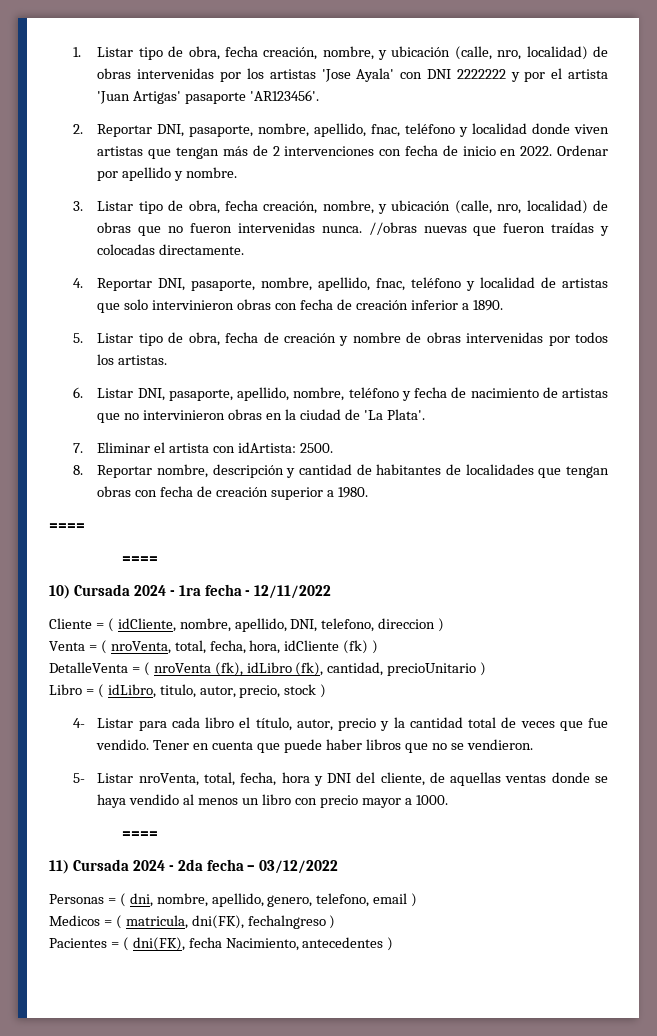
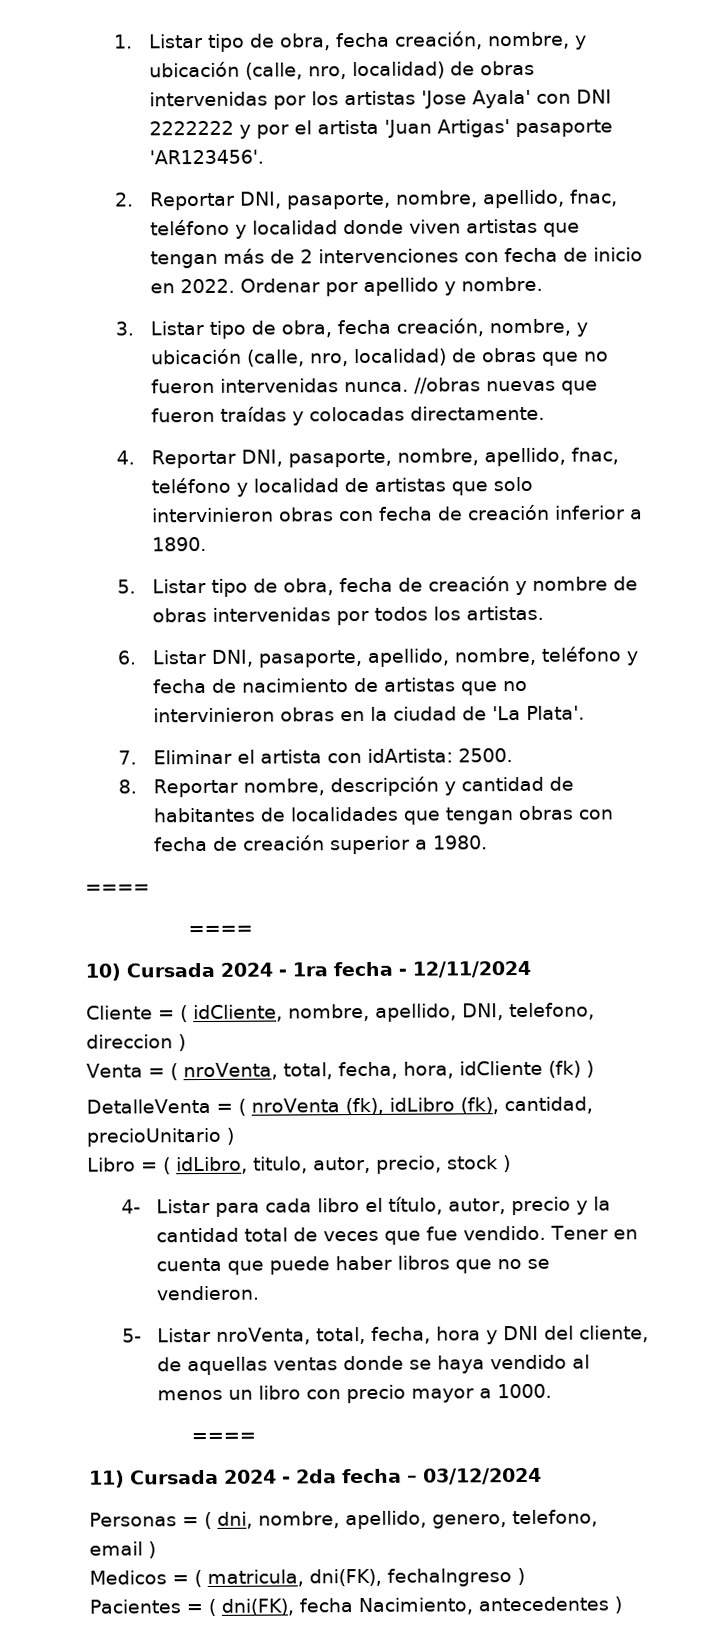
- 10) Cursada 2024 - 1ra fecha - 12/11/2022
+ 10) Cursada 2024 - 1ra fecha - 12/11/2024
- 11) Cursada 2024 - 2da fecha – 03/12/2022
+ 11) Cursada 2024 - 2da fecha – 03/12/2024

